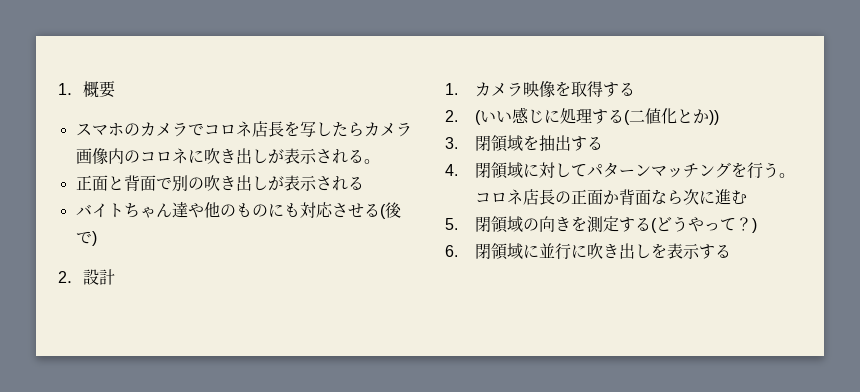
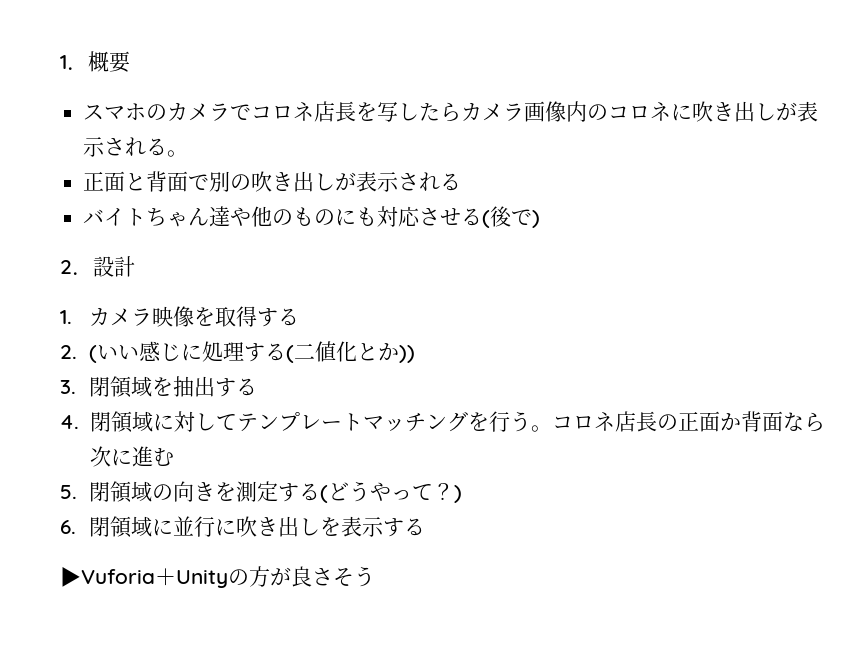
- 4.閉領域に対してパターンマッチングを行う。
+ 4.閉領域に対してテンプレートマッチングを行う。
+ ▶Vuforia＋Unityの方が良さそう

